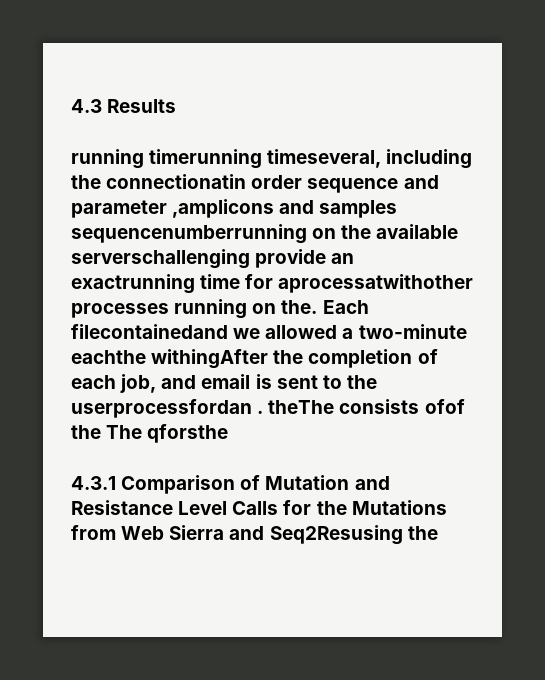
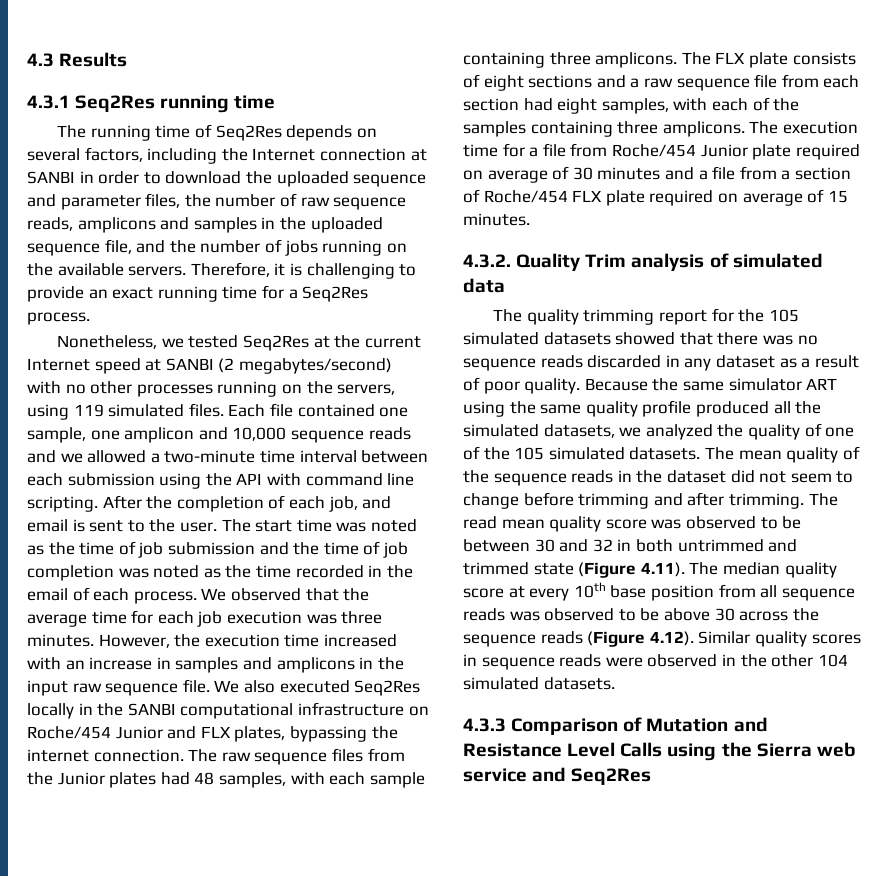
- running timerunning timeseveral, including the connectionatin order sequence and parameter ,amplicons and samples sequencenumberrunning on the available serverschallenging provide an exactrunning time for aprocessatwithother processes running on the. Each filecontainedand we allowed a two-minute eachthe withingAfter the completion of each job, and email is sent to the userprocessfordan . theThe consists ofof the The qforsthe
- 4.3.1 Comparison of Mutation and Resistance Level Calls for the Mutations from Web Sierra and Seq2Resusing the
+ 4.3.1 Seq2Res running time
+ The running time of Seq2Res depends on several factors, including the Internet connection at SANBI in order to download the uploaded sequence and parameter files, the number of raw sequence reads, amplicons and samples in the uploaded sequence file, and the number of jobs running on the available servers. Therefore, it is challenging to provide an exact running time for a Seq2Res process.
+ Nonetheless, we tested Seq2Res at the current Internet speed at SANBI (2 megabytes/second) with no other processes running on the servers, using 119 simulated files. Each file contained one sample, one amplicon and 10,000 sequence reads and we allowed a two-minute time interval between each submission using the API with command line scripting. After the completion of each job, and email is sent to the user. The start time was noted as the time of job submission and the time of job completion was noted as the time recorded in the email of each process. We observed that the average time for each job execution was three minutes. However, the execution time increased with an increase in samples and amplicons in the input raw sequence file. We also executed Seq2Res locally in the SANBI computational infrastructure on Roche/454 Junior and FLX plates, bypassing the internet connection. The raw sequence files from the Junior plates had 48 samples, with each sample containing three amplicons. The FLX plate consists of eight sections and a raw sequence file from each section had eight samples, with each of the samples containing three amplicons. The execution time for a file from Roche/454 Junior plate required on average of 30 minutes and a file from a section of Roche/454 FLX plate required on average of 15 minutes.
+ 4.3.2. Quality Trim analysis of simulated data
+ The quality trimming report for the 105 simulated datasets showed that there was no sequence reads discarded in any dataset as a result of poor quality. Because the same simulator ART using the same quality profile produced all the simulated datasets, we analyzed the quality of one of the 105 simulated datasets. The mean quality of the sequence reads in the dataset did not seem to change before trimming and after trimming. The read mean quality score was observed to be between 30 and 32 in both untrimmed and trimmed state (Figure 4.11). The median quality score at every 10th base position from all sequence reads was observed to be above 30 across the sequence reads (Figure 4.12). Similar quality scores in sequence reads were observed in the other 104 simulated datasets.
+ 4.3.3 Comparison of Mutation and Resistance Level Calls using the Sierra web service and Seq2Res

